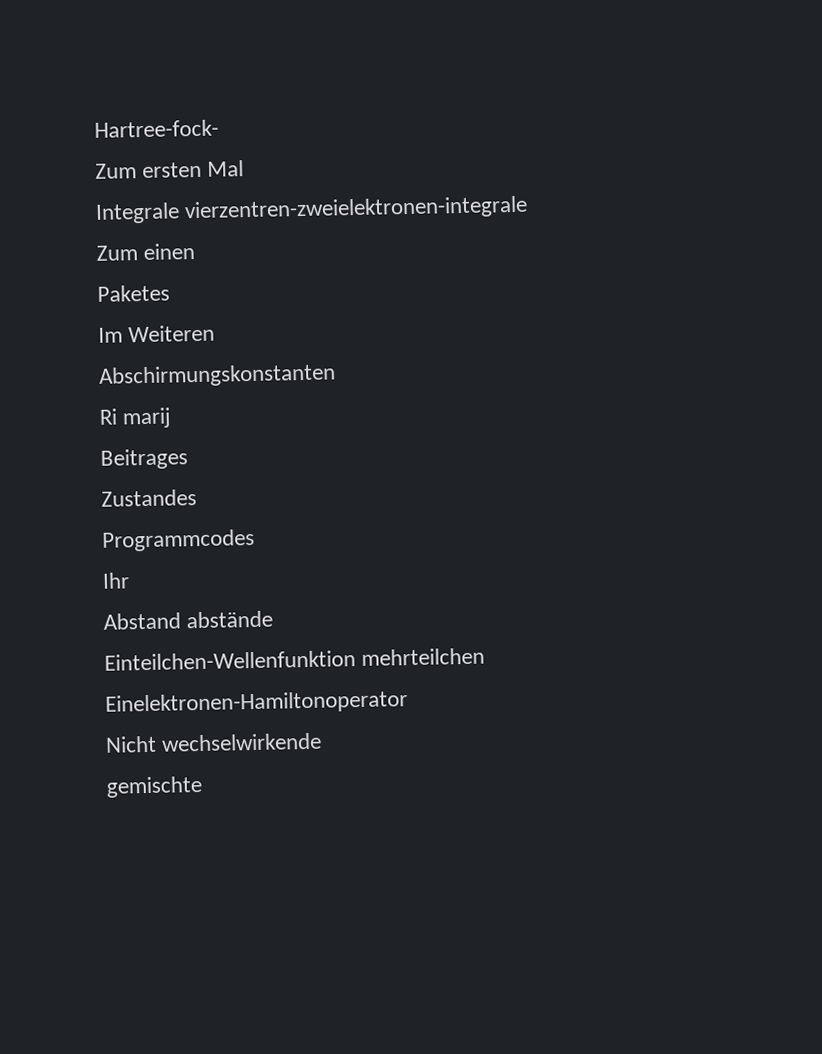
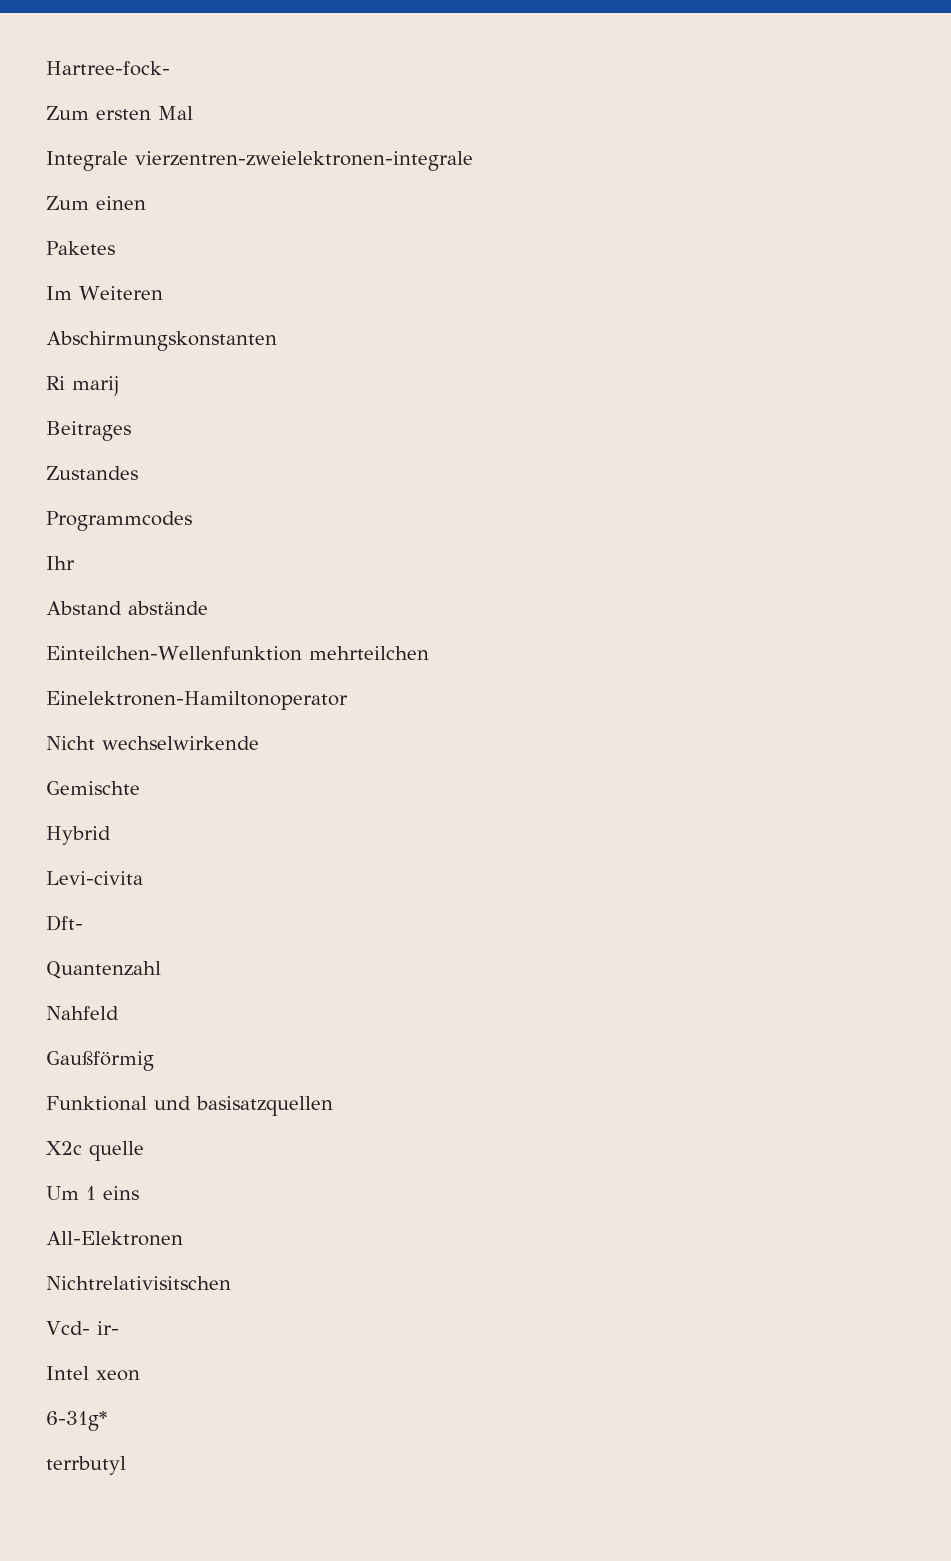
- gemischte
+ Gemischte
+ Hybrid
+ Levi-civita
+ Dft-
+ Quantenzahl
+ Nahfeld
+ Gaußförmig
+ Funktional und basisatzquellen
+ X2c quelle
+ Um 1 eins
+ All-Elektronen
+ Nichtrelativisitschen
+ Vcd- ir-
+ Intel xeon
+ 6-31g*
+ terrbutyl

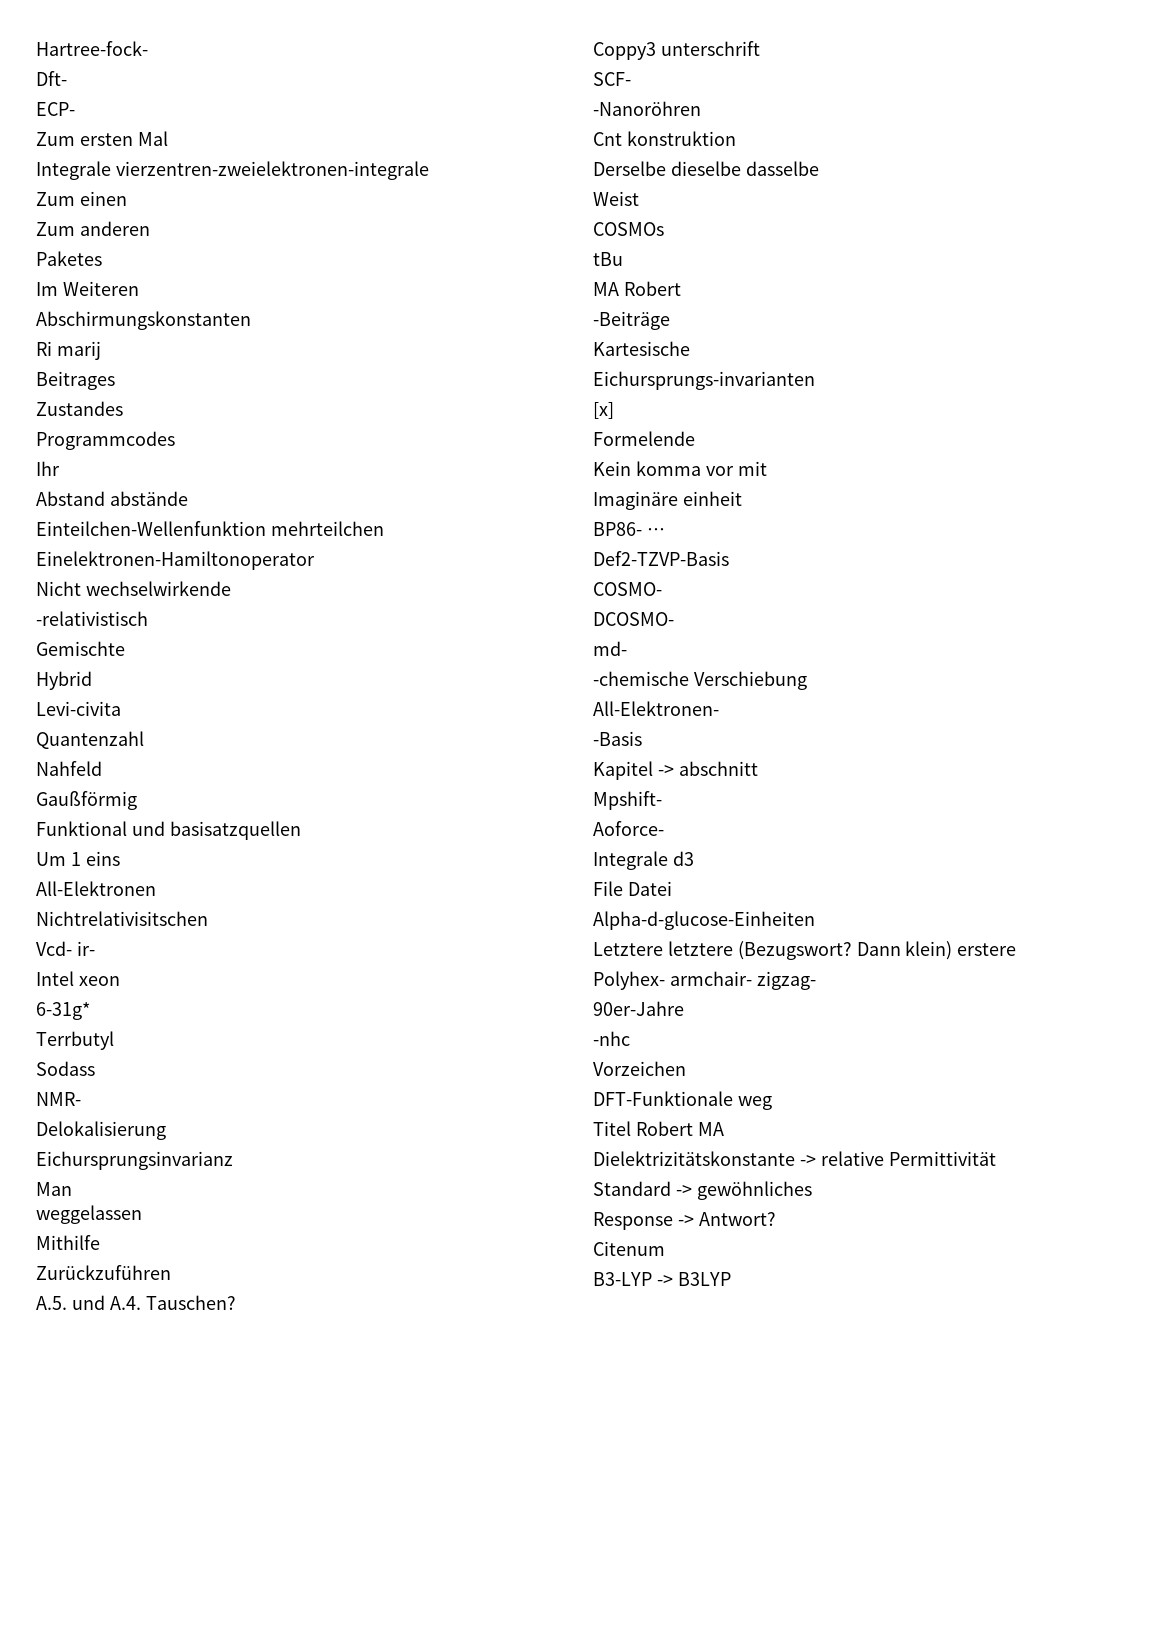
+ Dft-
+ ECP-
+ Zum anderen
+ -relativistisch
- Dft-
- X2c quelle
- terrbutyl
+ Terrbutyl
+ Sodass
+ NMR-
+ Delokalisierung
+ Eichursprungsinvarianz
+ Man
+ weggelassen
+ Mithilfe
+ Zurückzuführen
+ A.5. und A.4. Tauschen?
+ Coppy3 unterschrift
+ SCF-
+ -Nanoröhren
+ Cnt konstruktion
+ Derselbe dieselbe dasselbe
+ Weist
+ COSMOs
+ tBu
+ MA Robert
+ -Beiträge
+ Kartesische
+ Eichursprungs-invarianten
+ [x]
+ Formelende
+ Kein komma vor mit
+ Imaginäre einheit
+ BP86- …
+ Def2-TZVP-Basis
+ COSMO-
+ DCOSMO-
+ md-
+ -chemische Verschiebung
+ All-Elektronen-
+ -Basis
+ Kapitel -> abschnitt
+ Mpshift-
+ Aoforce-
+ Integrale d3
+ File Datei
+ Alpha-d-glucose-Einheiten
+ Letztere letztere (Bezugswort? Dann klein) erstere
+ Polyhex- armchair- zigzag-
+ 90er-Jahre
+ -nhc
+ Vorzeichen
+ DFT-Funktionale weg
+ Titel Robert MA
+ Dielektrizitätskonstante -> relative Permittivität
+ Standard -> gewöhnliches
+ Response -> Antwort?
+ Citenum
+ B3-LYP -> B3LYP

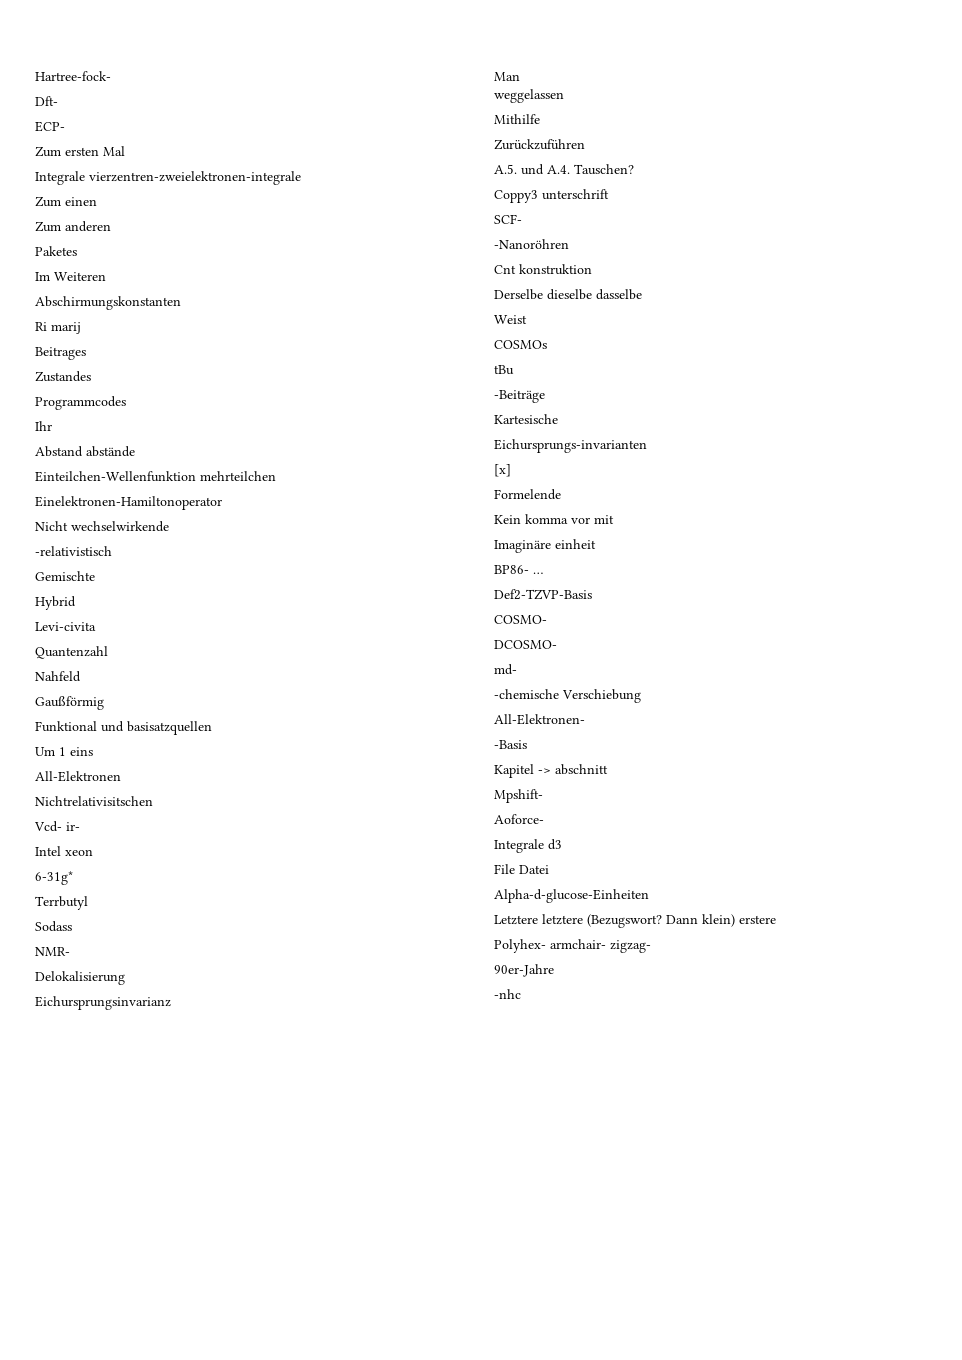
- MA Robert
- Vorzeichen
- DFT-Funktionale weg
- Titel Robert MA
- Dielektrizitätskonstante -> relative Permittivität
- Standard -> gewöhnliches
- Response -> Antwort?
- Citenum
- B3-LYP -> B3LYP

